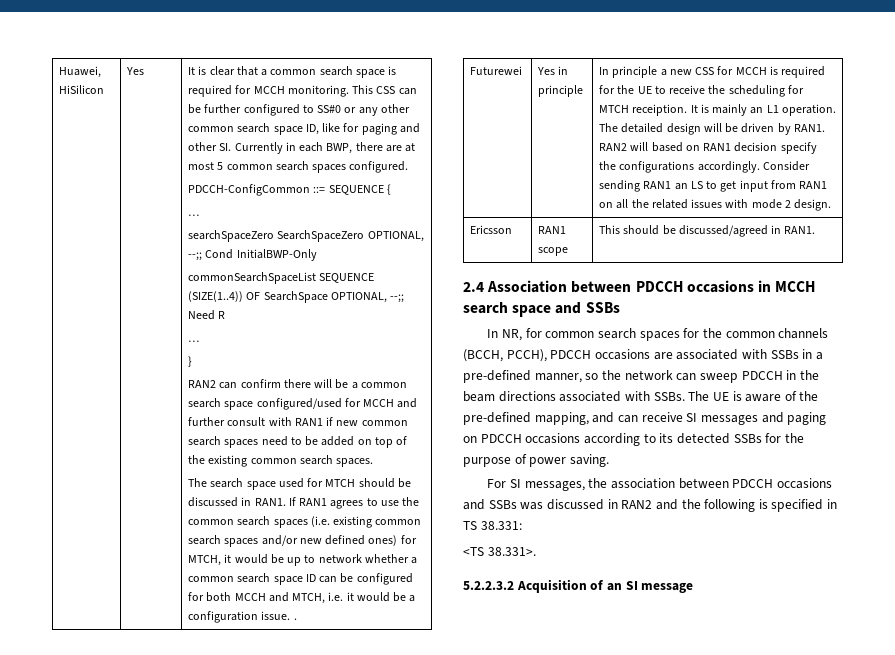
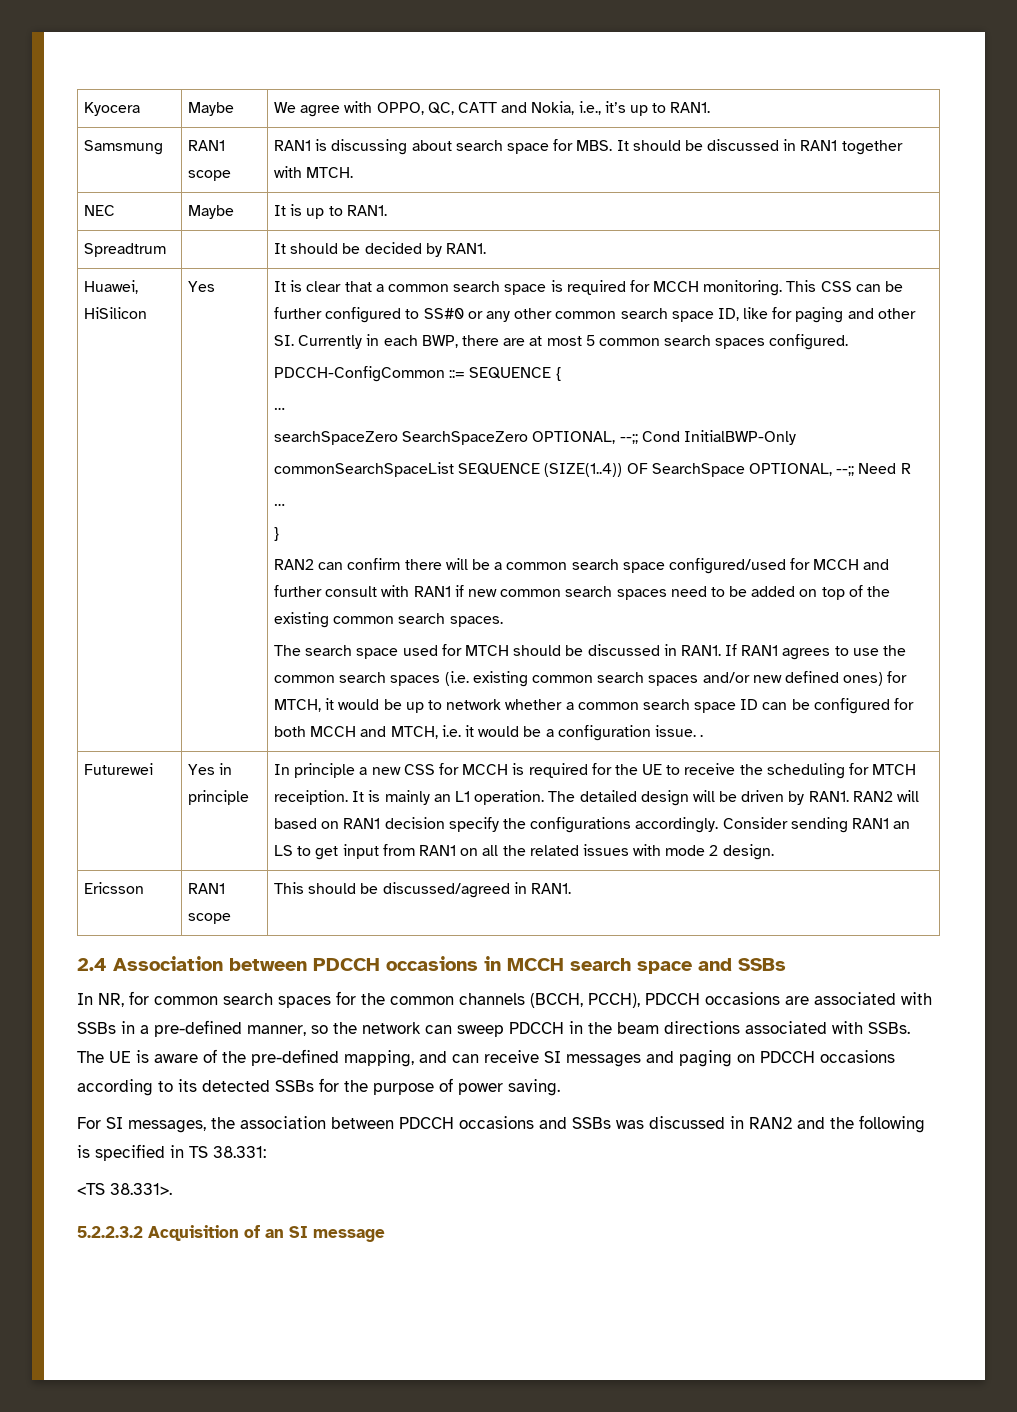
+ Kyocera | Maybe | We agree with OPPO, QC, CATT and Nokia, i.e., it’s up to RAN1.
+ Samsmung | RAN1 scope | RAN1 is discussing about search space for MBS. It should be discussed in RAN1 together with MTCH.
+ NEC | Maybe | It is up to RAN1.
+ Spreadtrum | | It should be decided by RAN1.

